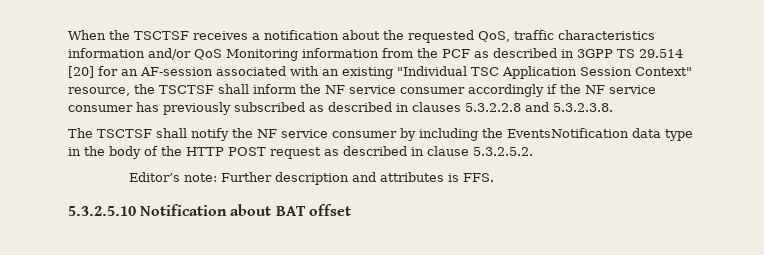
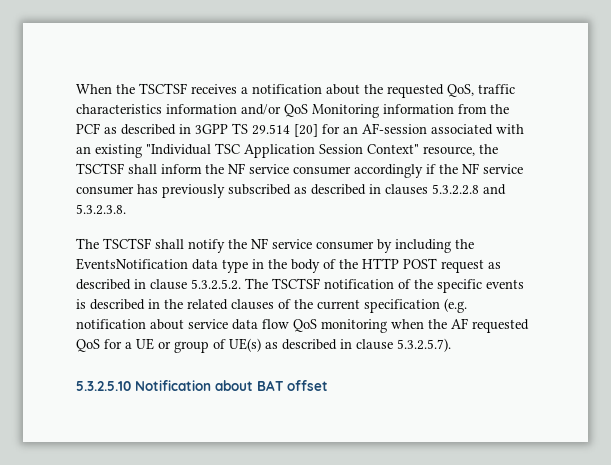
- The TSCTSF shall notify the NF service consumer by including the EventsNotification data type in the body of the HTTP POST request as described in clause 5.3.2.5.2.
- Editor’s note: Further description and attributes is FFS.
+ The TSCTSF shall notify the NF service consumer by including the EventsNotification data type in the body of the HTTP POST request as described in clause 5.3.2.5.2. The TSCTSF notification of the specific events is described in the related clauses of the current specification (e.g. notification about service data flow QoS monitoring when the AF requested QoS for a UE or group of UE(s) as described in clause 5.3.2.5.7).

